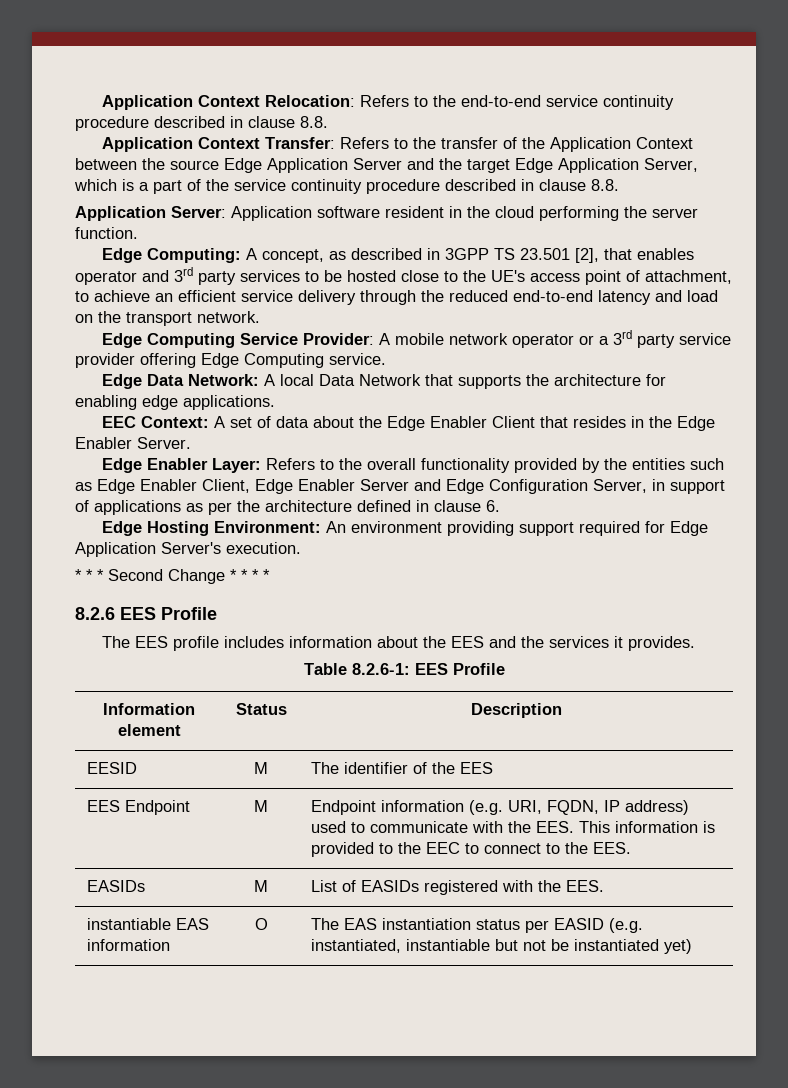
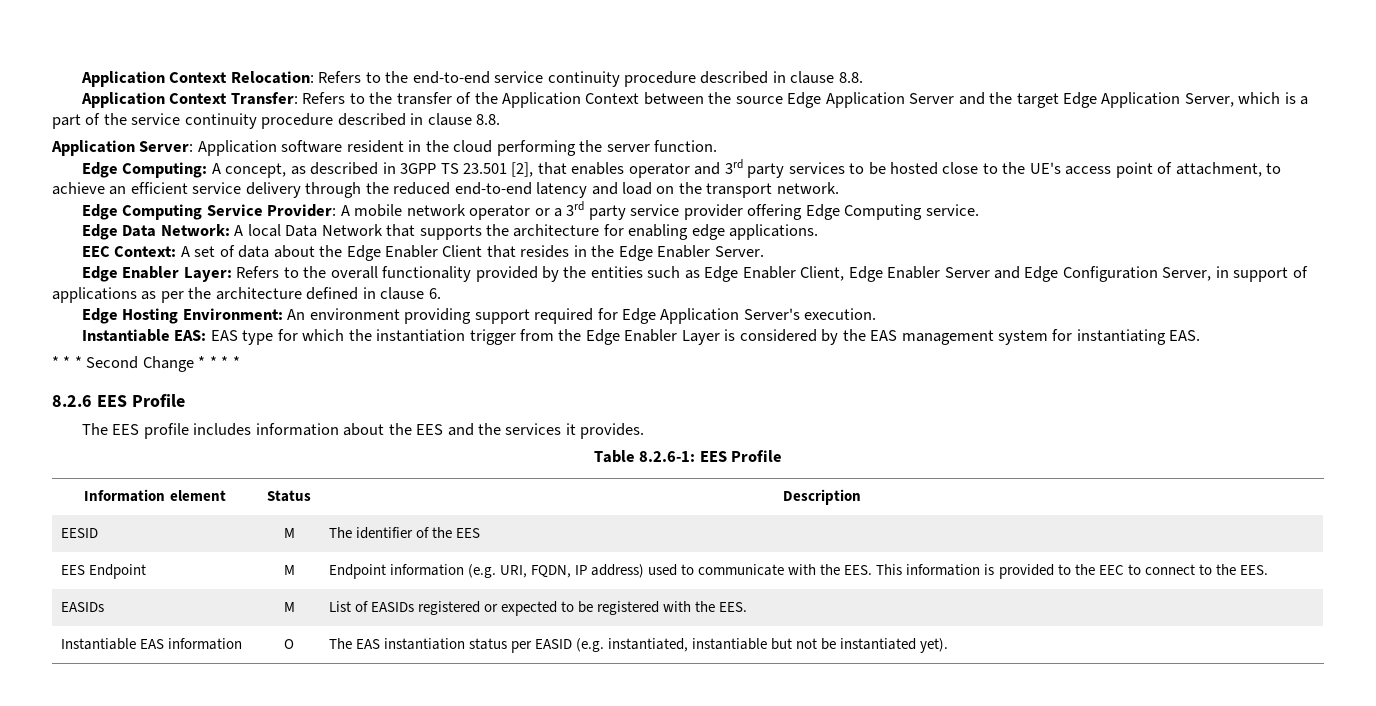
+ Instantiable EAS: EAS type for which the instantiation trigger from the Edge Enabler Layer is considered by the EAS management system for instantiating EAS.
- EASIDs | M | List of EASIDs registered with the EES.
+ EASIDs | M | List of EASIDs registered or expected to be registered with the EES.
- instantiable EAS information | O | The EAS instantiation status per EASID (e.g. instantiated, instantiable but not be instantiated yet)
+ Instantiable EAS information | O | The EAS instantiation status per EASID (e.g. instantiated, instantiable but not be instantiated yet).

